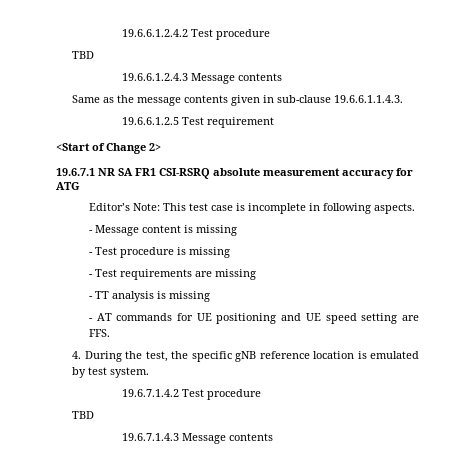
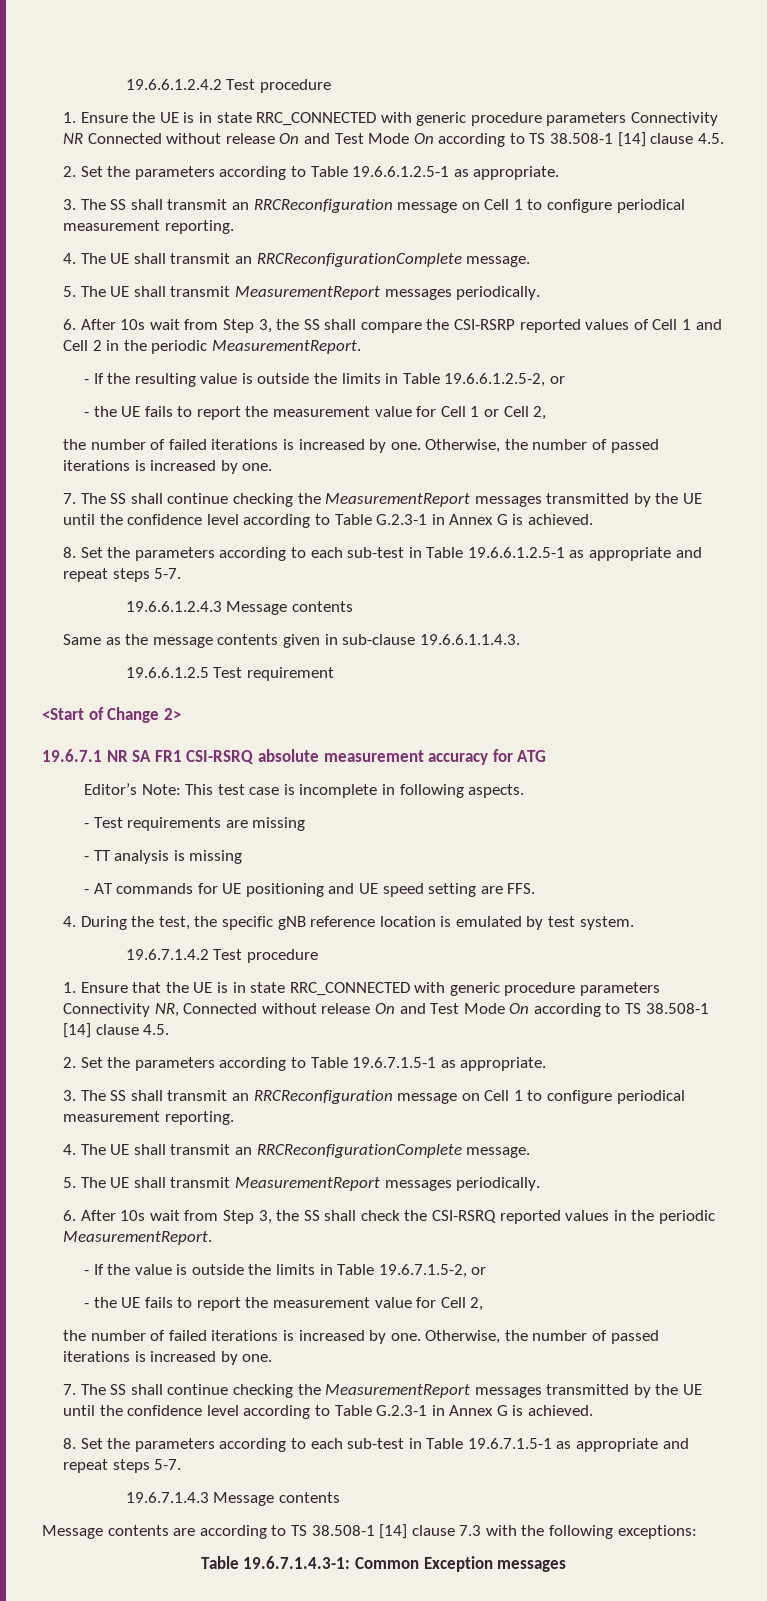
  19.6.6.1.2.4.2 Test procedure
- TBD
+ 1. Ensure the UE is in state RRC_CONNECTED with generic procedure parameters Connectivity NR Connected without release On and Test Mode On according to TS 38.508-1 [14] clause 4.5.
+ 2. Set the parameters according to Table 19.6.6.1.2.5-1 as appropriate.
+ 3. The SS shall transmit an RRCReconfiguration message on Cell 1 to configure periodical measurement reporting.
+ 4. The UE shall transmit an RRCReconfigurationComplete message.
+ 5. The UE shall transmit MeasurementReport messages periodically.
+ 6. After 10s wait from Step 3, the SS shall compare the CSI-RSRP reported values of Cell 1 and Cell 2 in the periodic MeasurementReport.
+ - If the resulting value is outside the limits in Table 19.6.6.1.2.5-2, or
+ - the UE fails to report the measurement value for Cell 1 or Cell 2,
+ the number of failed iterations is increased by one. Otherwise, the number of passed iterations is increased by one.
+ 7. The SS shall continue checking the MeasurementReport messages transmitted by the UE until the confidence level according to Table G.2.3-1 in Annex G is achieved.
+ 8. Set the parameters according to each sub-test in Table 19.6.6.1.2.5-1 as appropriate and repeat steps 5-7.
- - Message content is missing
- - Test procedure is missing
  19.6.7.1.4.2 Test procedure
- TBD
+ 1. Ensure that the UE is in state RRC_CONNECTED with generic procedure parameters Connectivity NR, Connected without release On and Test Mode On according to TS 38.508-1 [14] clause 4.5.
+ 2. Set the parameters according to Table 19.6.7.1.5-1 as appropriate.
+ 3. The SS shall transmit an RRCReconfiguration message on Cell 1 to configure periodical measurement reporting.
+ 4. The UE shall transmit an RRCReconfigurationComplete message.
+ 5. The UE shall transmit MeasurementReport messages periodically.
+ 6. After 10s wait from Step 3, the SS shall check the CSI-RSRQ reported values in the periodic MeasurementReport.
+ - If the value is outside the limits in Table 19.6.7.1.5-2, or
+ - the UE fails to report the measurement value for Cell 2,
+ the number of failed iterations is increased by one. Otherwise, the number of passed iterations is increased by one.
+ 7. The SS shall continue checking the MeasurementReport messages transmitted by the UE until the confidence level according to Table G.2.3-1 in Annex G is achieved.
+ 8. Set the parameters according to each sub-test in Table 19.6.7.1.5-1 as appropriate and repeat steps 5-7.
  19.6.7.1.4.3 Message contents
+ Message contents are according to TS 38.508-1 [14] clause 7.3 with the following exceptions:
+ Table 19.6.7.1.4.3-1: Common Exception messages

